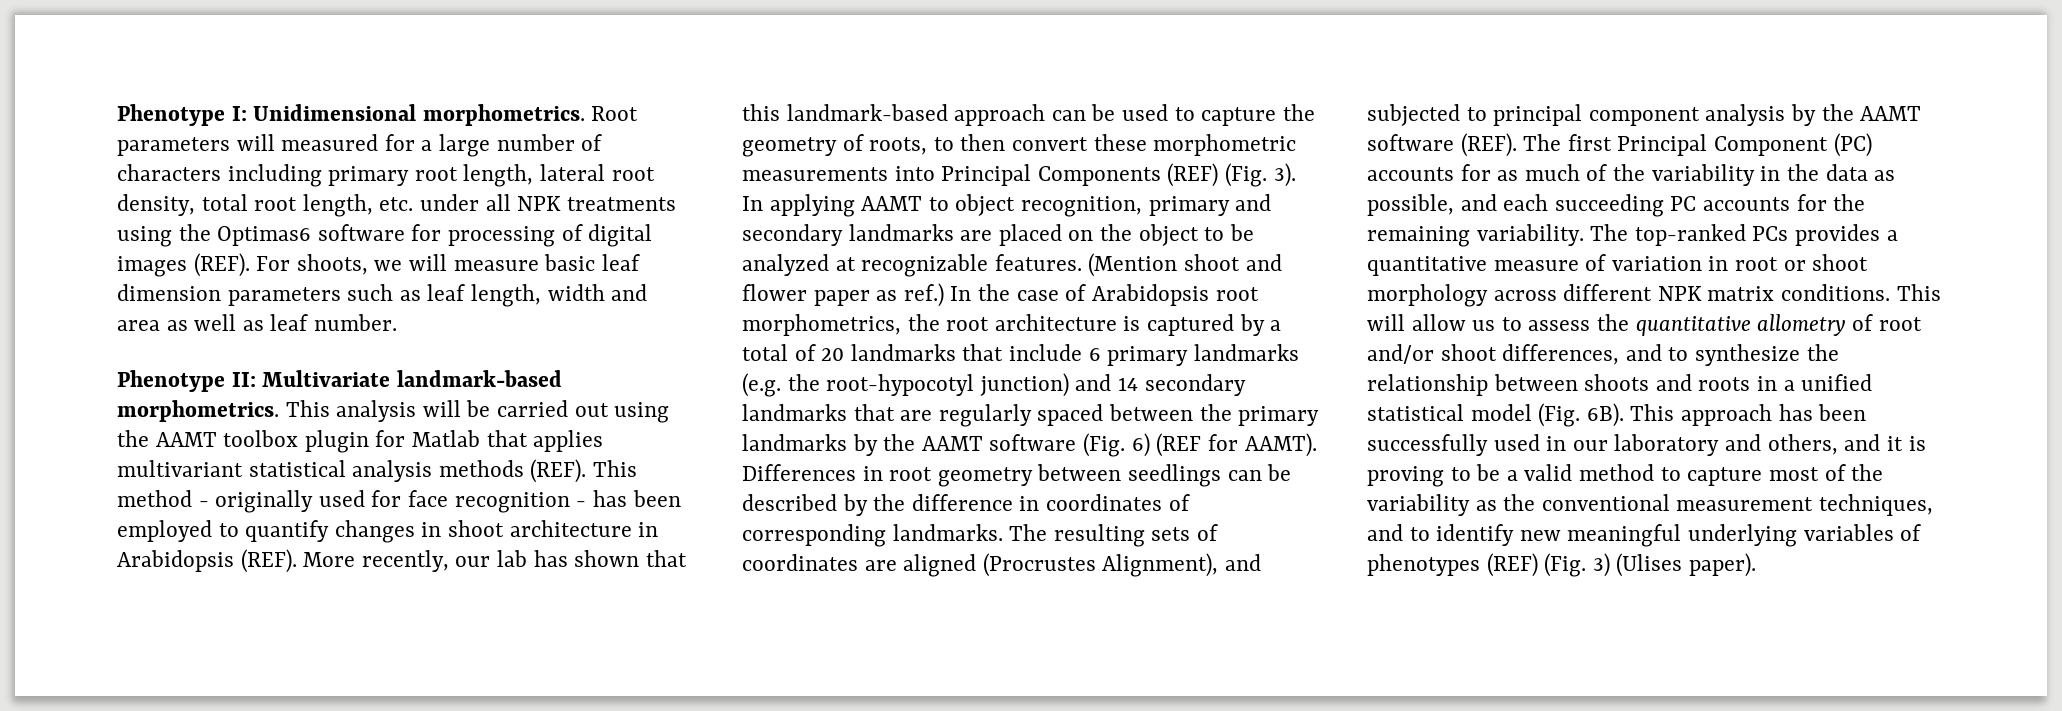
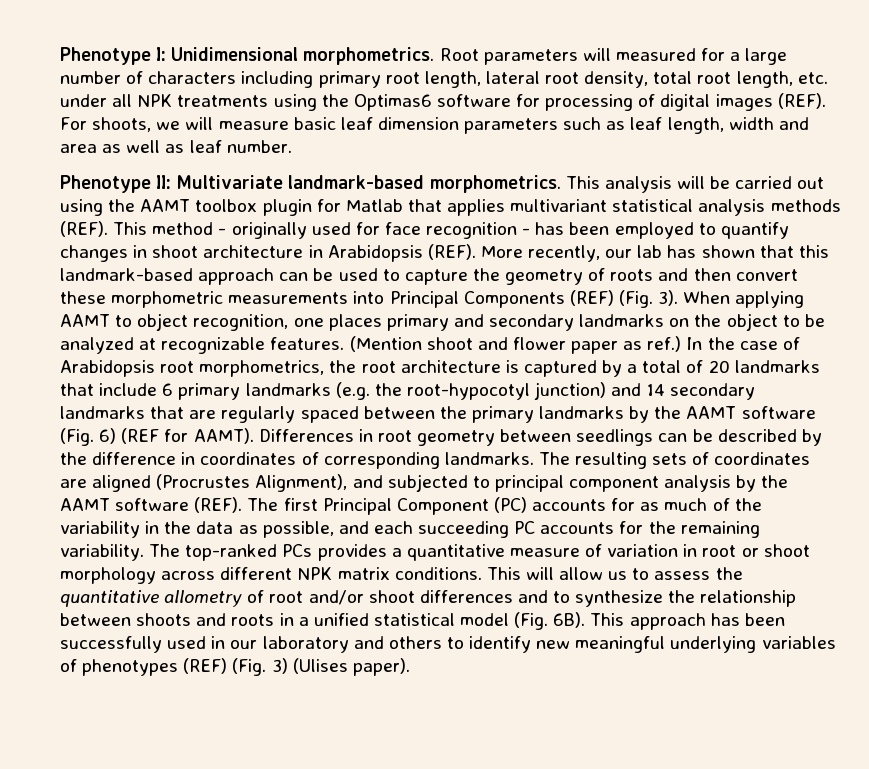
- More recently, our lab has shown that this landmark-based approach can be used to capture the geometry of roots, to then convert these morphometric measurements into Principal Components (REF) (Fig. 3).
+ More recently, our lab has shown that this landmark-based approach can be used to capture the geometry of roots and then convert these morphometric measurements into Principal Components (REF) (Fig. 3).
- In applying AAMT to object recognition, primary and secondary landmarks are placed on the object to be analyzed at recognizable features.
+ When applying AAMT to object recognition, one places primary and secondary landmarks on the object to be analyzed at recognizable features.
- This will allow us to assess the quantitative allometry of root and/or shoot differences, and to synthesize the relationship between shoots and roots in a unified statistical model (Fig. 6B).
+ This will allow us to assess the quantitative allometry of root and/or shoot differences and to synthesize the relationship between shoots and roots in a unified statistical model (Fig. 6B).
- This approach has been successfully used in our laboratory and others, and it is proving to be a valid method to capture most of the variability as the conventional measurement techniques, and to identify new meaningful underlying variables of phenotypes (REF) (Fig. 3) (Ulises paper).
+ This approach has been successfully used in our laboratory and others to identify new meaningful underlying variables of phenotypes (REF) (Fig. 3) (Ulises paper).

